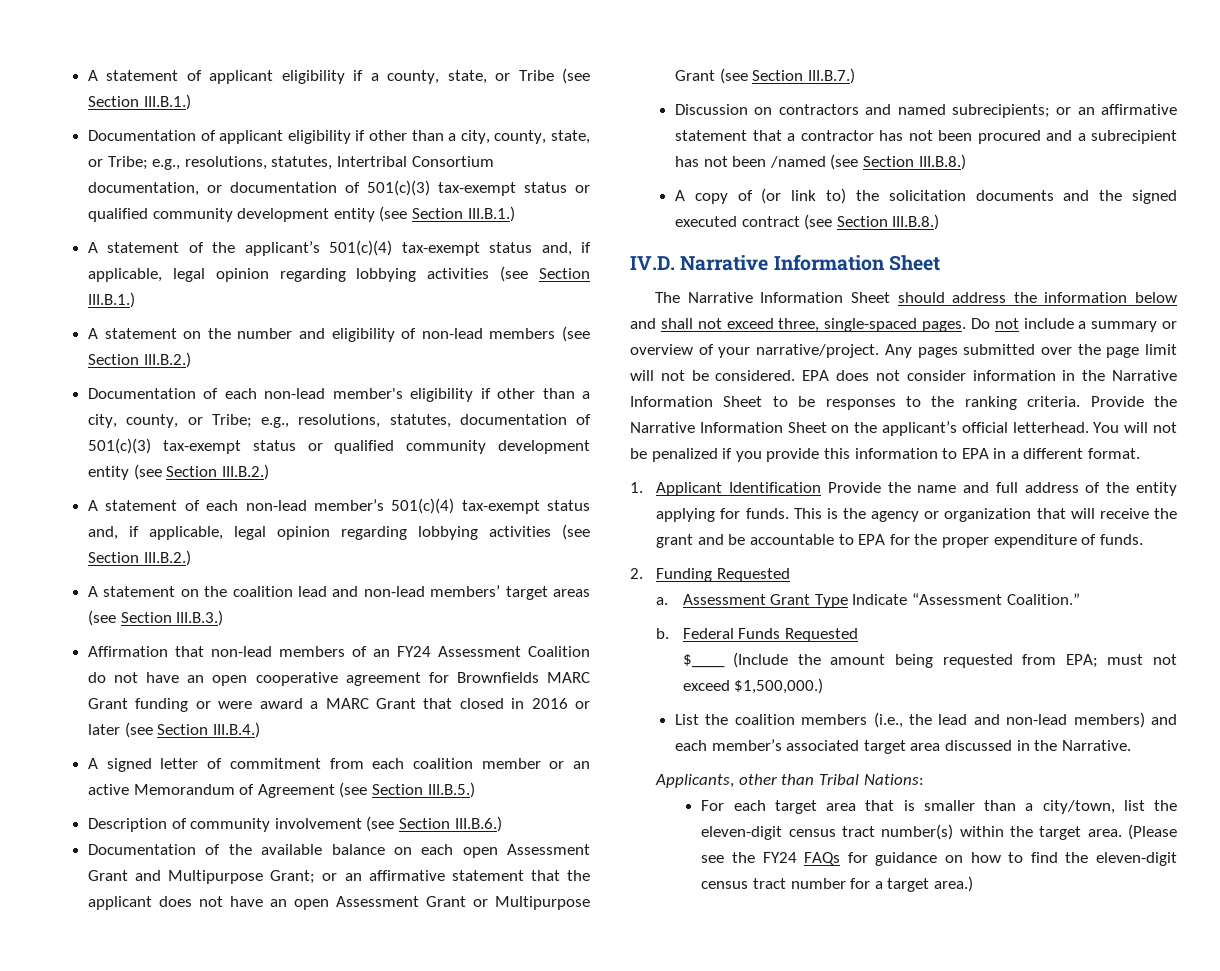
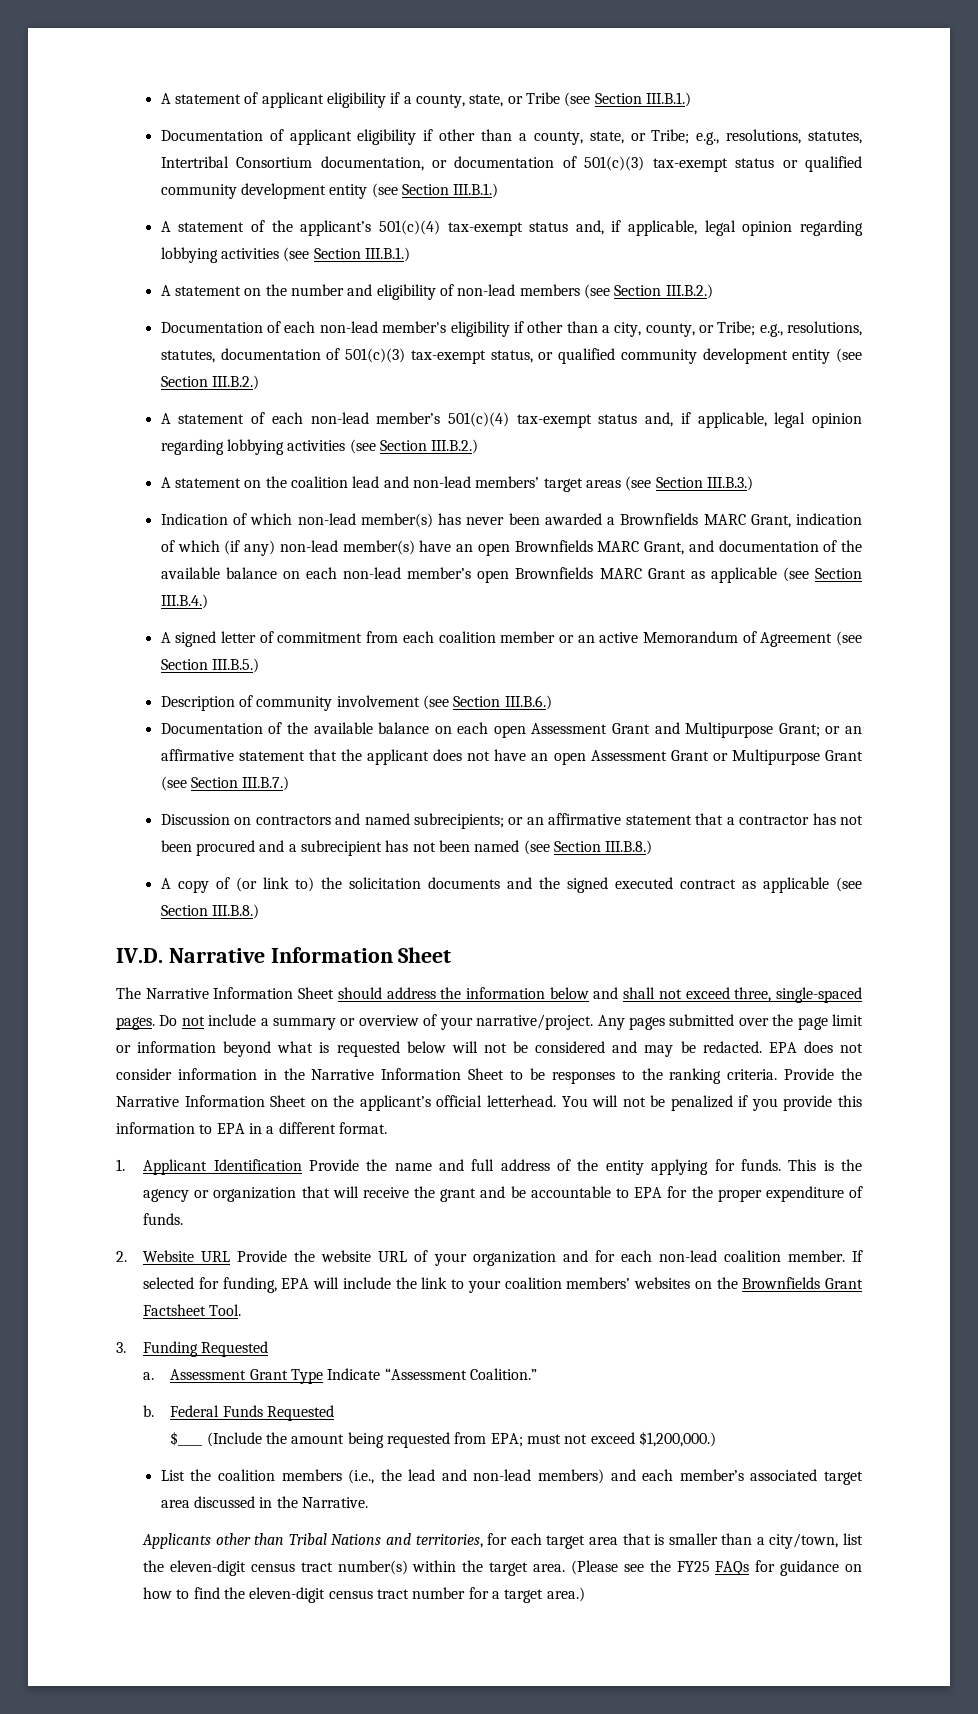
- Documentation of applicant eligibility if other than a city, county, state, or Tribe; e.g., resolutions, statutes, Intertribal Consortium documentation, or documentation of 501(c)(3) tax-exempt status or qualified community development entity (see Section III.B.1.)
+ Documentation of applicant eligibility if other than a county, state, or Tribe; e.g., resolutions, statutes, Intertribal Consortium documentation, or documentation of 501(c)(3) tax-exempt status or qualified community development entity (see Section III.B.1.)
- Documentation of each non-lead member's eligibility if other than a city, county, or Tribe; e.g., resolutions, statutes, documentation of 501(c)(3) tax-exempt status or qualified community development entity (see Section III.B.2.)
+ Documentation of each non-lead member's eligibility if other than a city, county, or Tribe; e.g., resolutions, statutes, documentation of 501(c)(3) tax-exempt status, or qualified community development entity (see Section III.B.2.)
- Affirmation that non-lead members of an FY24 Assessment Coalition do not have an open cooperative agreement for Brownfields MARC Grant funding or were award a MARC Grant that closed in 2016 or later (see Section III.B.4.)
+ Indication of which non-lead member(s) has never been awarded a Brownfields MARC Grant, indication of which (if any) non-lead member(s) have an open Brownfields MARC Grant, and documentation of the available balance on each non-lead member’s open Brownfields MARC Grant as applicable (see Section III.B.4.)
- Discussion on contractors and named subrecipients; or an affirmative statement that a contractor has not been procured and a subrecipient has not been /named (see Section III.B.8.)
+ Discussion on contractors and named subrecipients; or an affirmative statement that a contractor has not been procured and a subrecipient has not been named (see Section III.B.8.)
- A copy of (or link to) the solicitation documents and the signed executed contract (see Section III.B.8.)
+ A copy of (or link to) the solicitation documents and the signed executed contract as applicable (see Section III.B.8.)
- Any pages submitted over the page limit will not be considered.
+ Any pages submitted over the page limit or information beyond what is requested below will not be considered and may be redacted.
- 2. Funding Requested
+ 2. Website URL Provide the website URL of your organization and for each non-lead coalition member. If selected for funding, EPA will include the link to your coalition members’ websites on the Brownfields Grant Factsheet Tool.
+ 3. Funding Requested
- $____ (Include the amount being requested from EPA; must not exceed $1,500,000.)
+ $____ (Include the amount being requested from EPA; must not exceed $1,200,000.)
- Applicants, other than Tribal Nations:
- For each target area that is smaller than a city/town, list the eleven-digit census tract number(s) within the target area.
+ Applicants other than Tribal Nations and territories, for each target area that is smaller than a city/town, list the eleven-digit census tract number(s) within the target area.
- (Please see the FY24 FAQs for guidance on how to find the eleven-digit census tract number for a target area.)
+ (Please see the FY25 FAQs for guidance on how to find the eleven-digit census tract number for a target area.)

